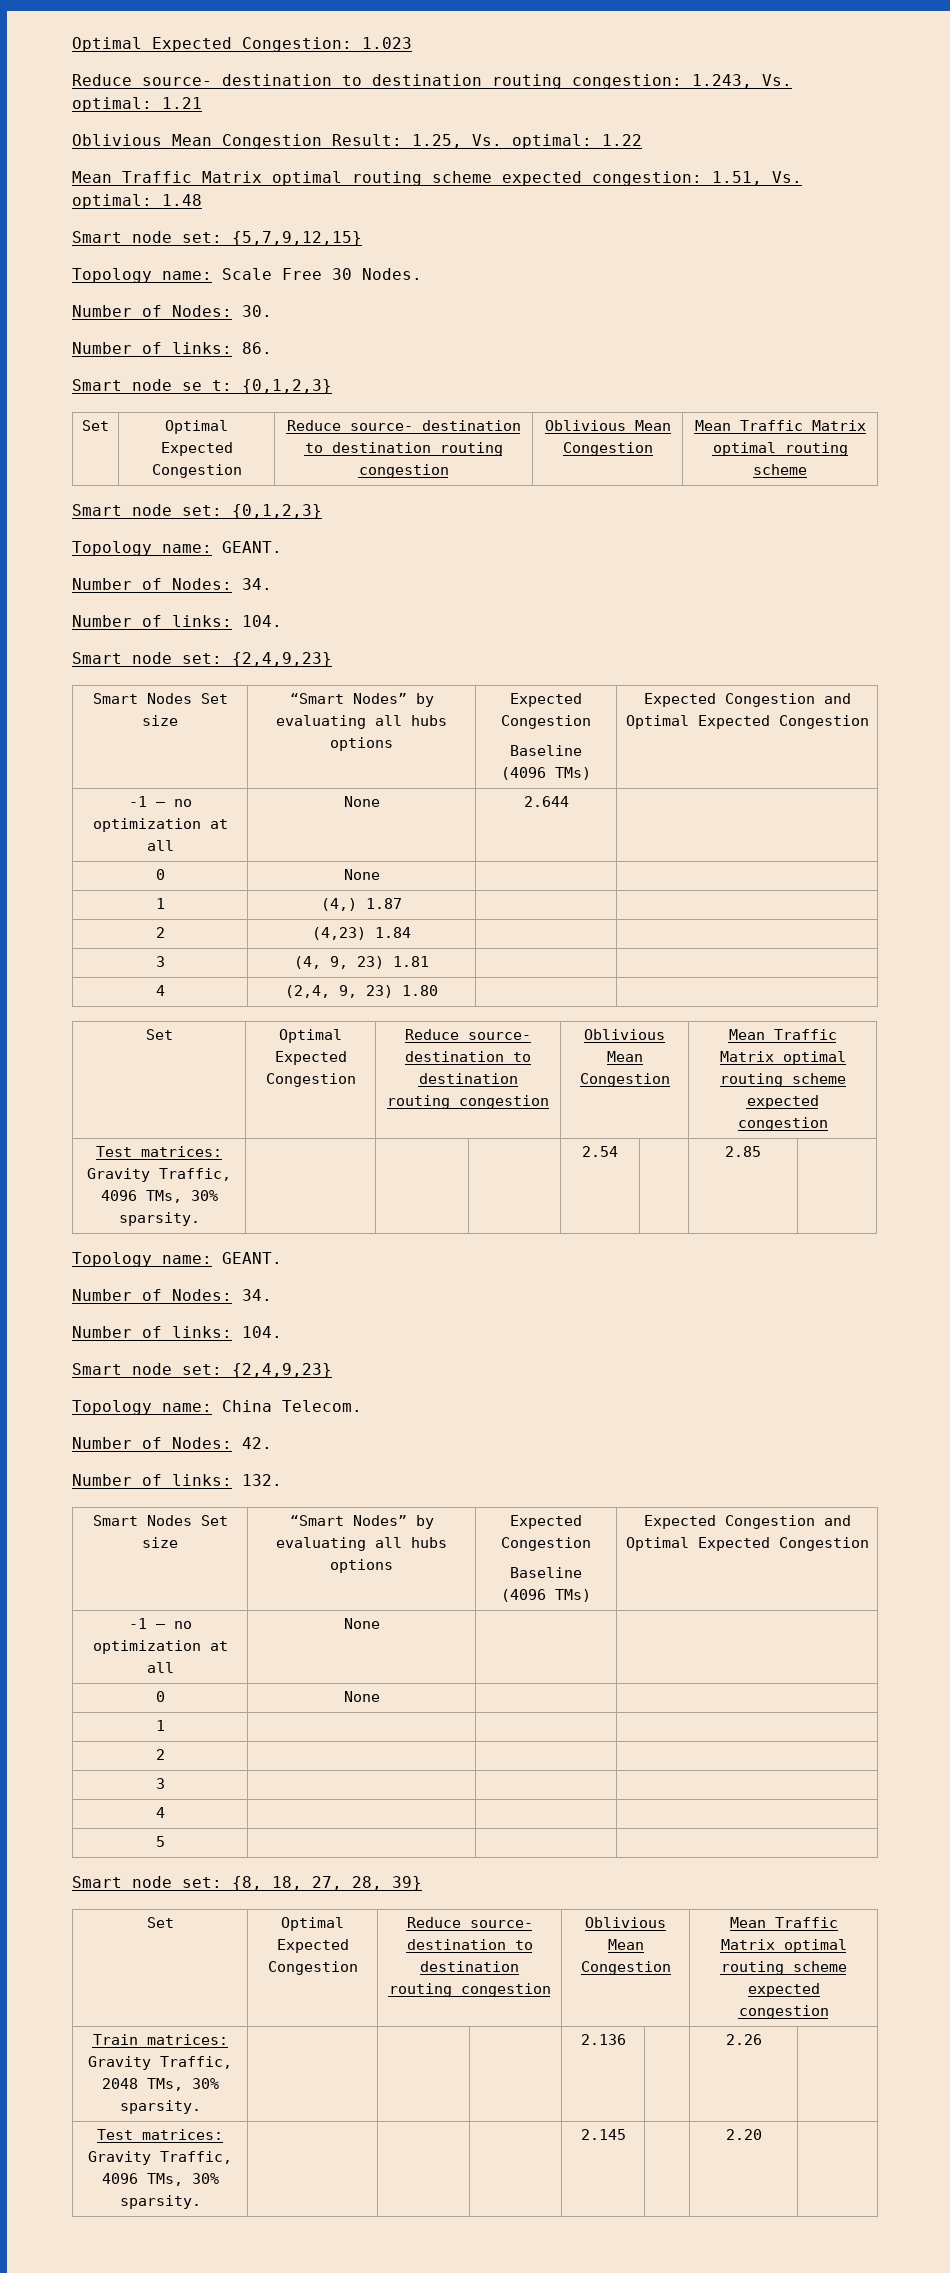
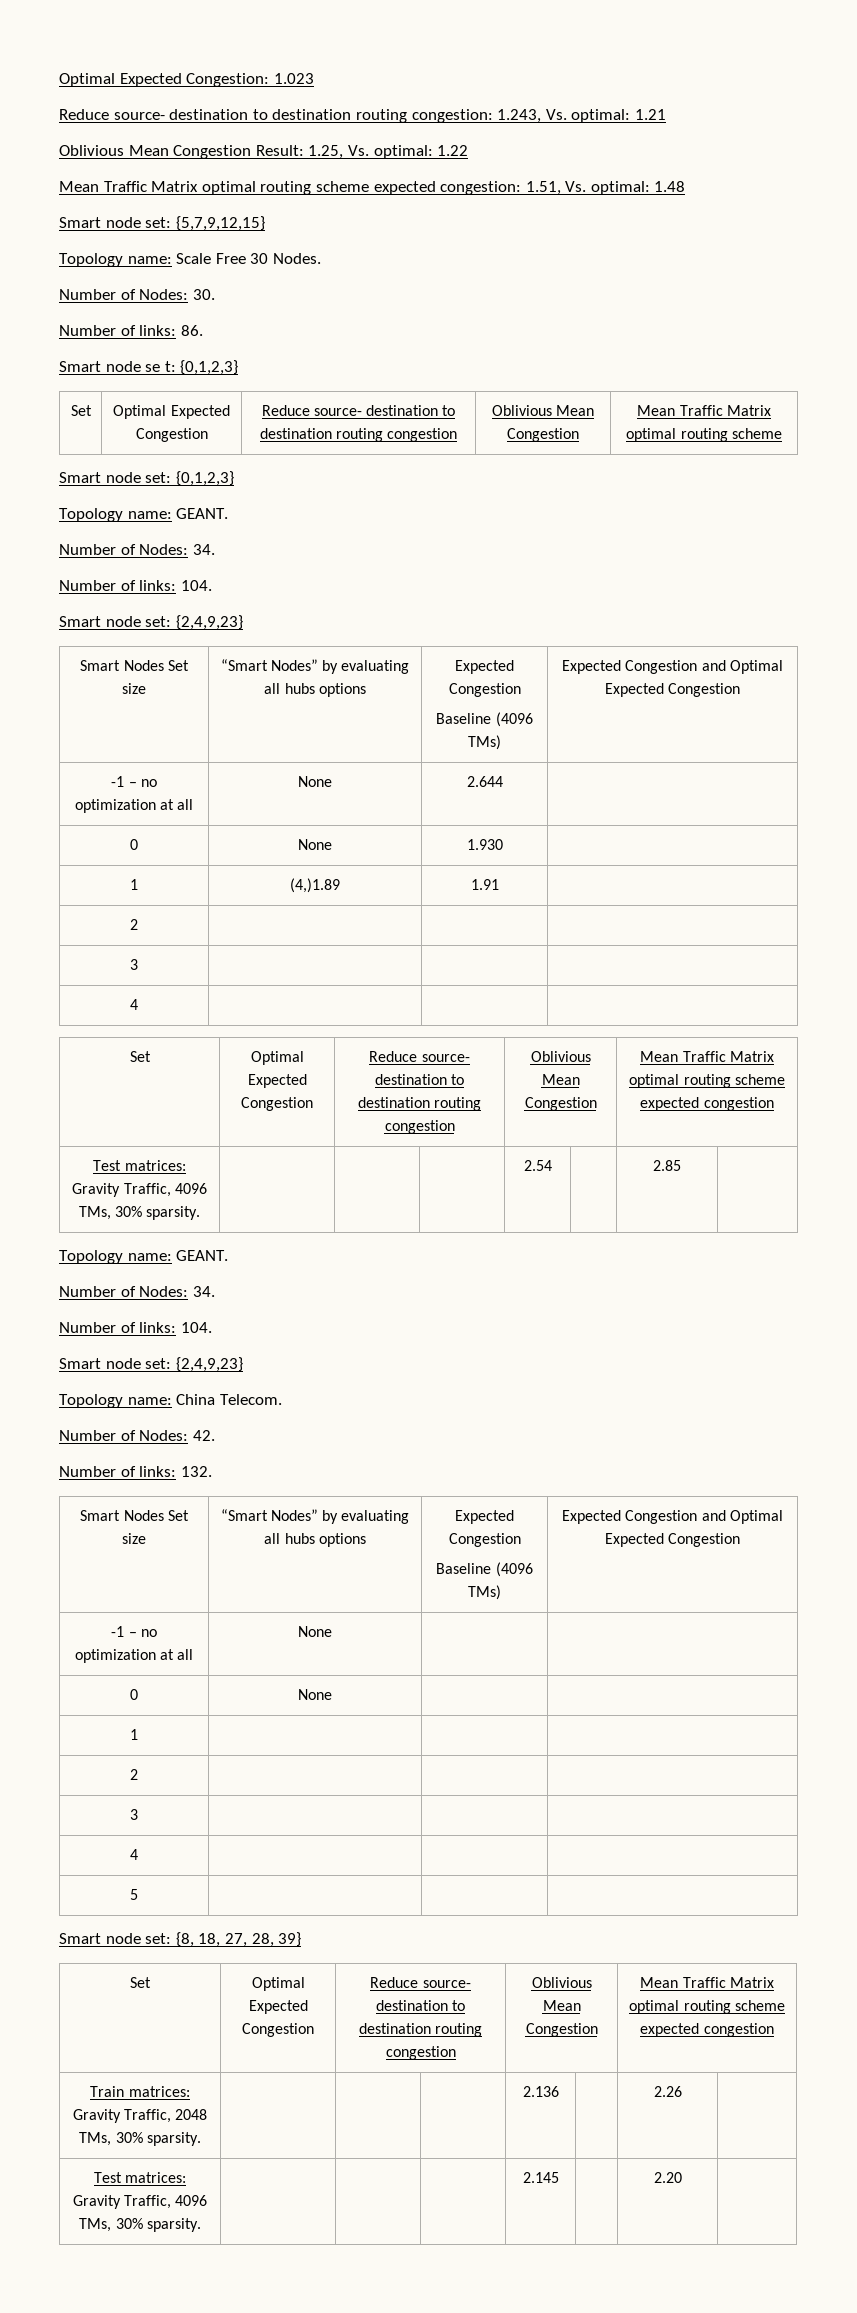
  -1 – no optimization at all | None | 2.644 |
- 0 | None | |
- 1 | (4,) 1.87 | |
- 2 | (4,23) 1.84 | |
- 3 | (4, 9, 23) 1.81 | |
- 4 | (2,4, 9, 23) 1.80 | |
+ 0 | None | 1.930 |
+ 1 | (4,)1.89 | 1.91 |
+ 2 | | |
+ 3 | | |
+ 4 | | |

